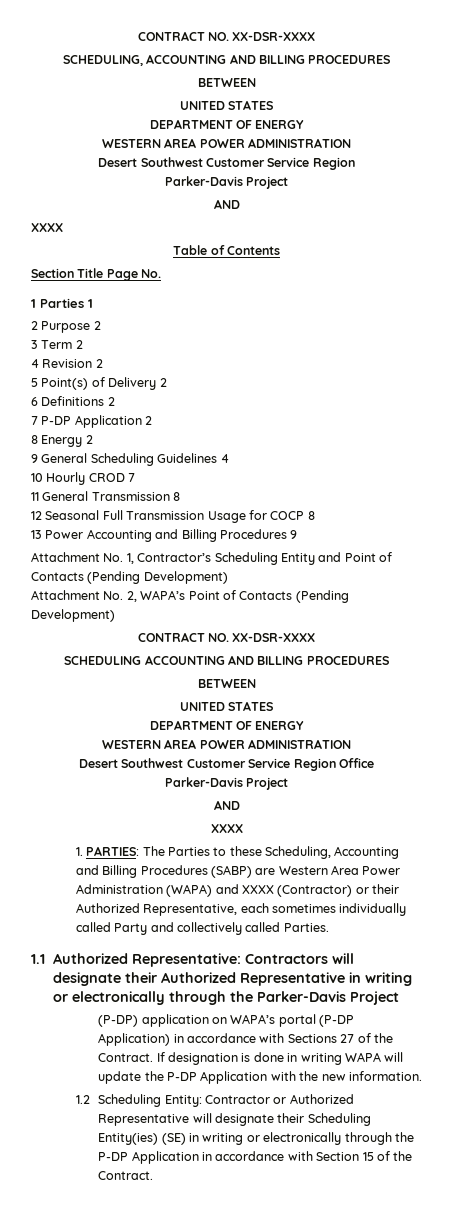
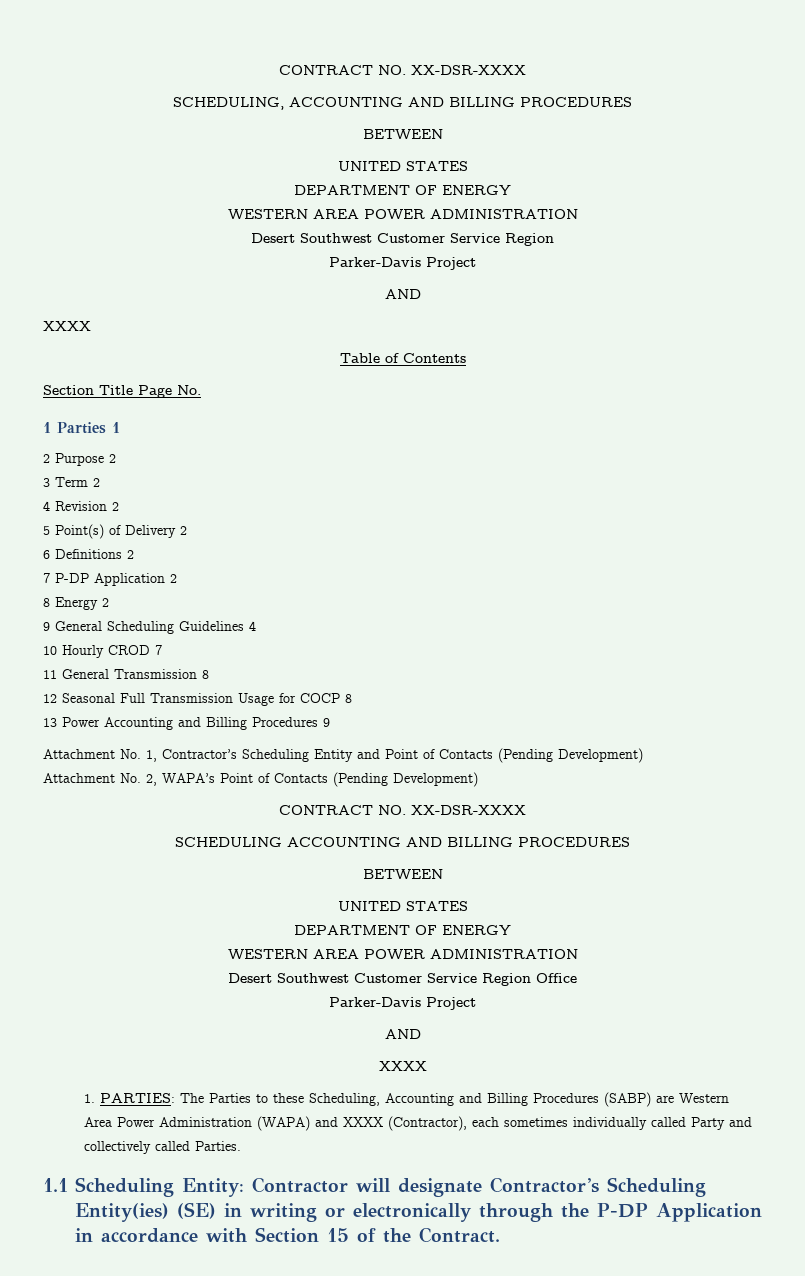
- 1. PARTIES: The Parties to these Scheduling, Accounting and Billing Procedures (SABP) are Western Area Power Administration (WAPA) and XXXX (Contractor) or their Authorized Representative, each sometimes individually called Party and collectively called Parties.
+ 1. PARTIES: The Parties to these Scheduling, Accounting and Billing Procedures (SABP) are Western Area Power Administration (WAPA) and XXXX (Contractor), each sometimes individually called Party and collectively called Parties.
- 1.1 Authorized Representative: Contractors will designate their Authorized Representative in writing or electronically through the Parker-Davis Project
- (P-DP) application on WAPA’s portal (P-DP Application) in accordance with Sections 27 of the Contract. If designation is done in writing WAPA will update the P-DP Application with the new information.
- 1.2 Scheduling Entity: Contractor or Authorized Representative will designate their Scheduling Entity(ies) (SE) in writing or electronically through the P-DP Application in accordance with Section 15 of the Contract.
+ 1.1 Scheduling Entity: Contractor will designate Contractor’s Scheduling Entity(ies) (SE) in writing or electronically through the P-DP Application in accordance with Section 15 of the Contract.

